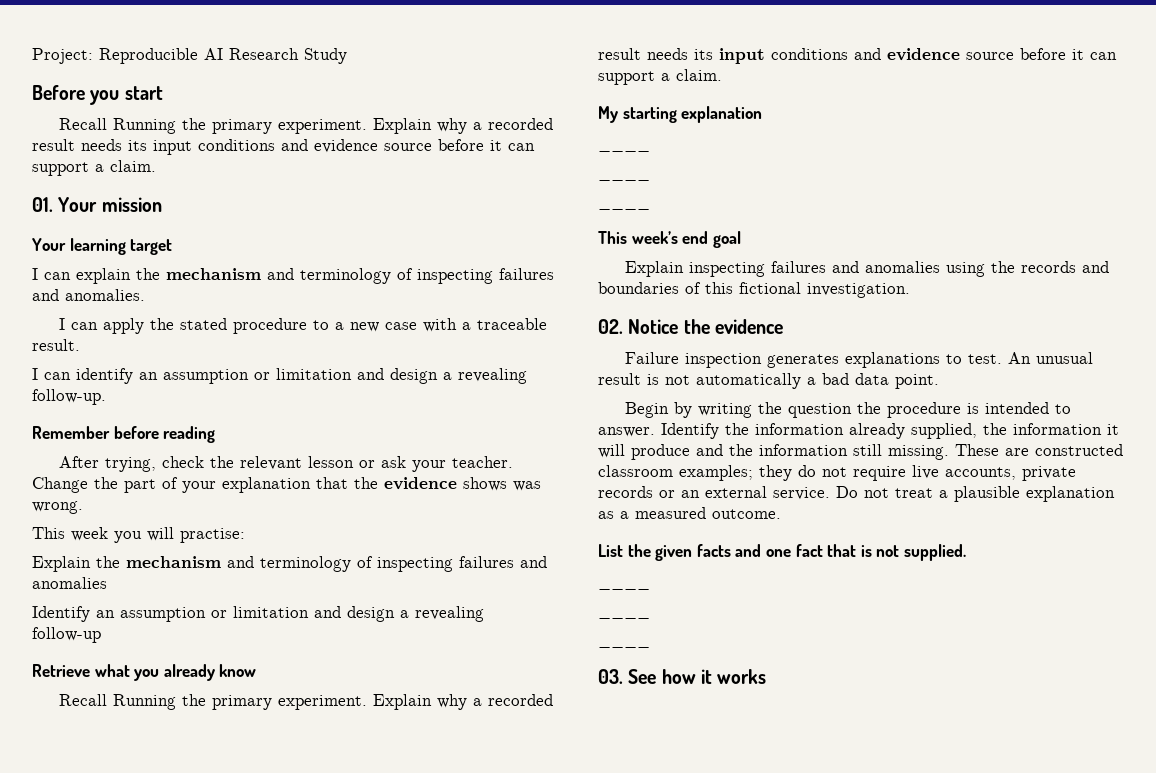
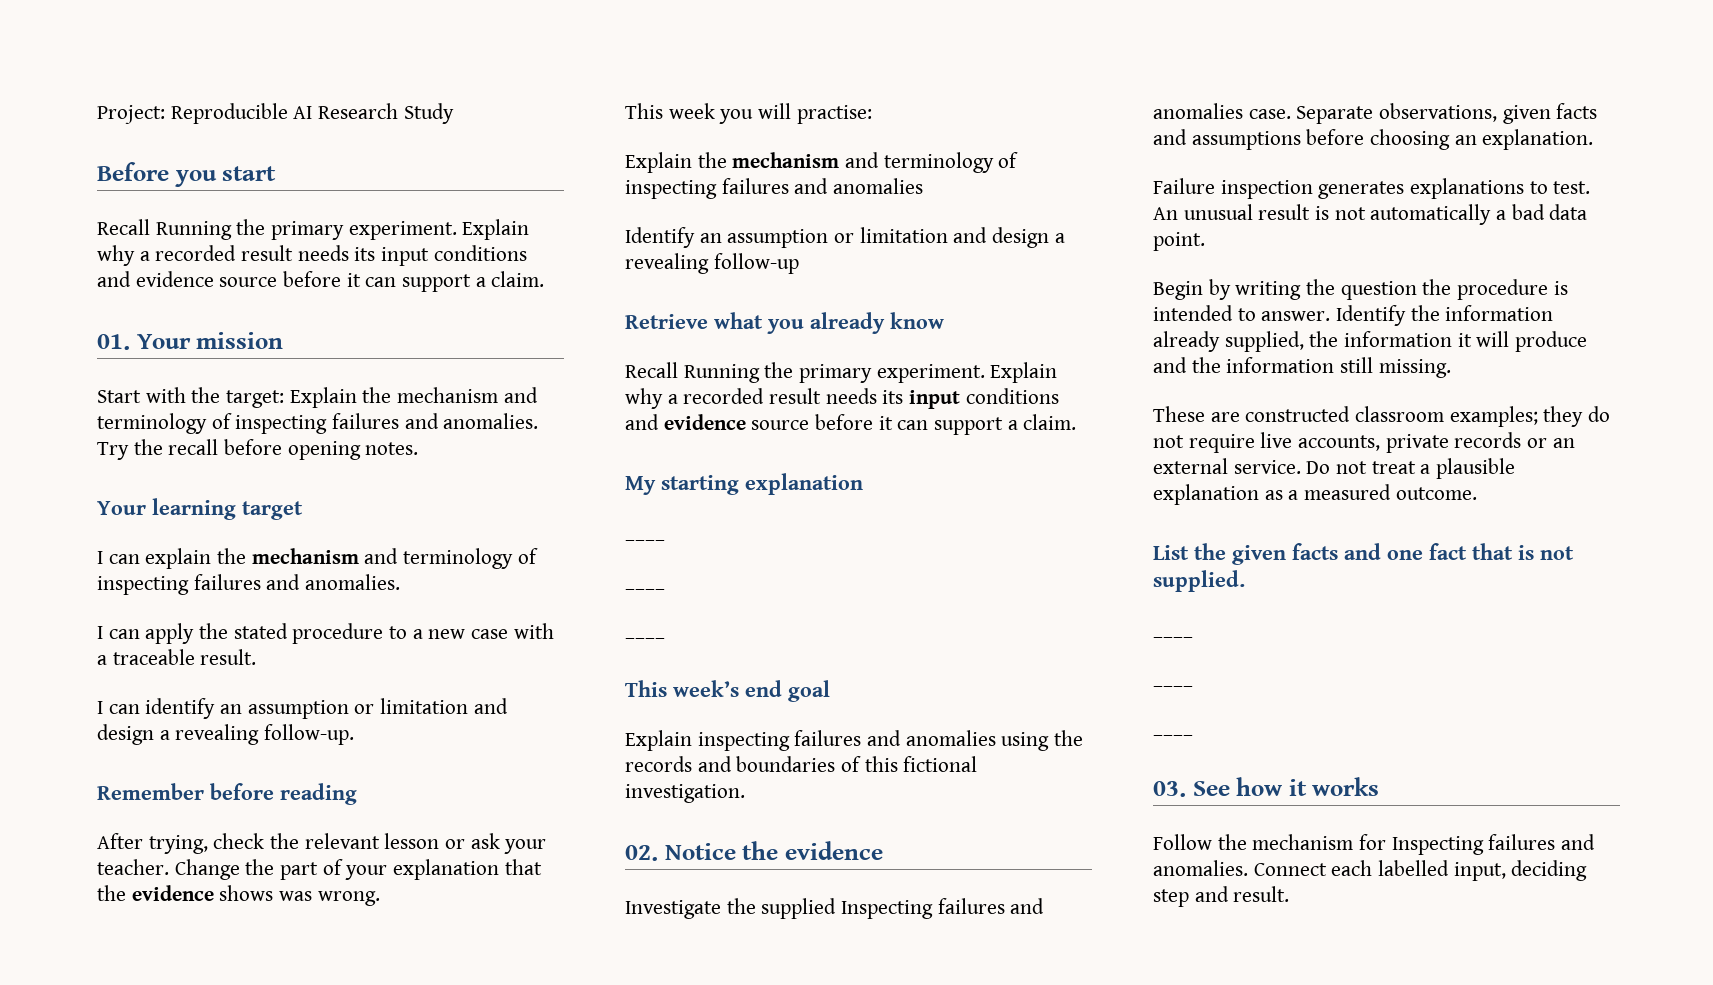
+ Start with the target: Explain the mechanism and terminology of inspecting failures and anomalies. Try the recall before opening notes.
+ Investigate the supplied Inspecting failures and anomalies case. Separate observations, given facts and assumptions before choosing an explanation.
- Identify the information already supplied, the information it will produce and the information still missing. These are constructed classroom examples; they do not require live accounts, private records or an external service.
+ Identify the information already supplied, the information it will produce and the information still missing.
+ These are constructed classroom examples; they do not require live accounts, private records or an external service.
+ Follow the mechanism for Inspecting failures and anomalies. Connect each labelled input, deciding step and result.

